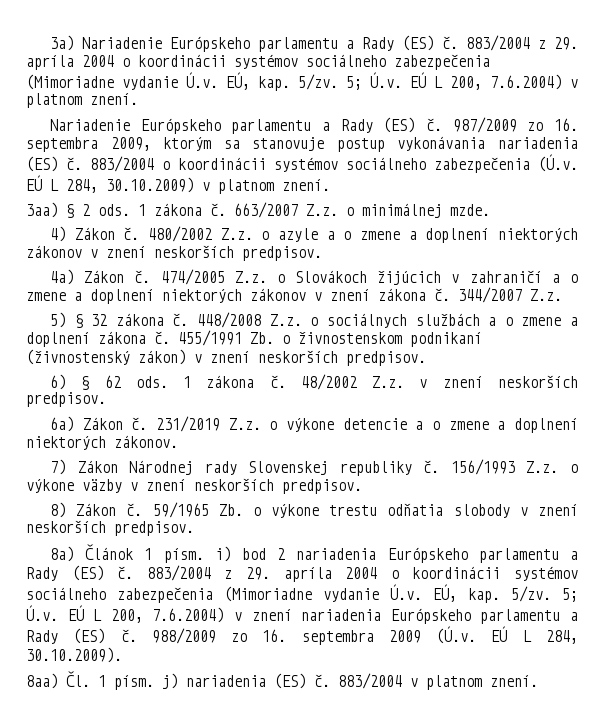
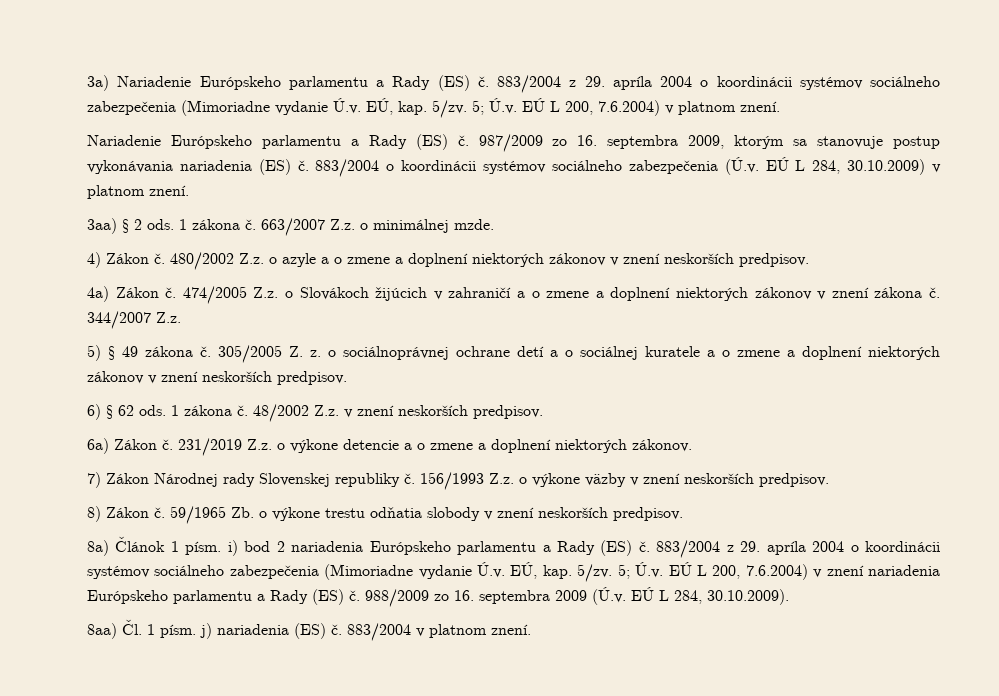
- 5) § 32 zákona č. 448/2008 Z.z. o sociálnych službách a o zmene a doplnení zákona č. 455/1991 Zb. o živnostenskom podnikaní (živnostenský zákon) v znení neskorších predpisov.
+ 5) § 49 zákona č. 305/2005 Z. z. o sociálnoprávnej ochrane detí a o sociálnej kuratele a o zmene a doplnení niektorých zákonov v znení neskorších predpisov.

